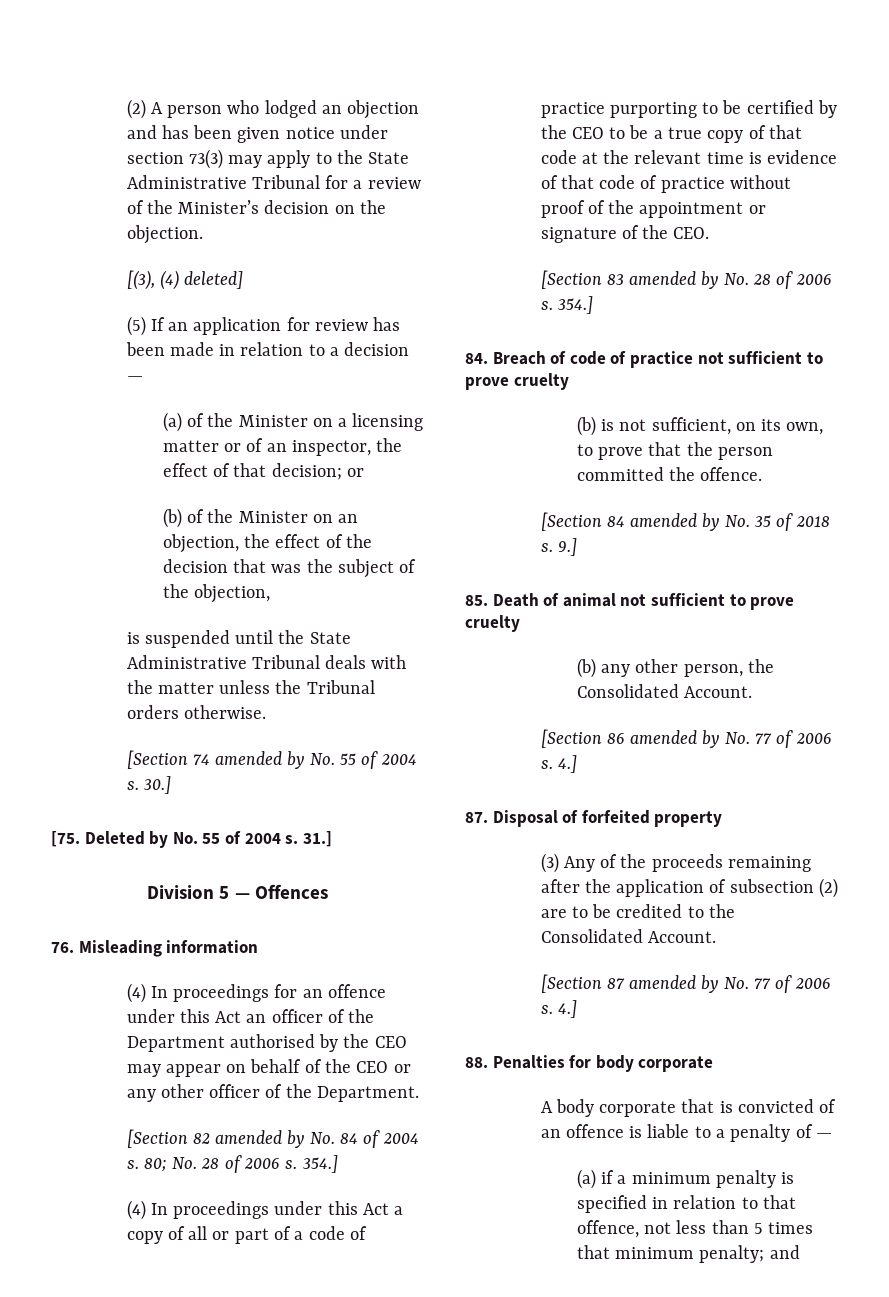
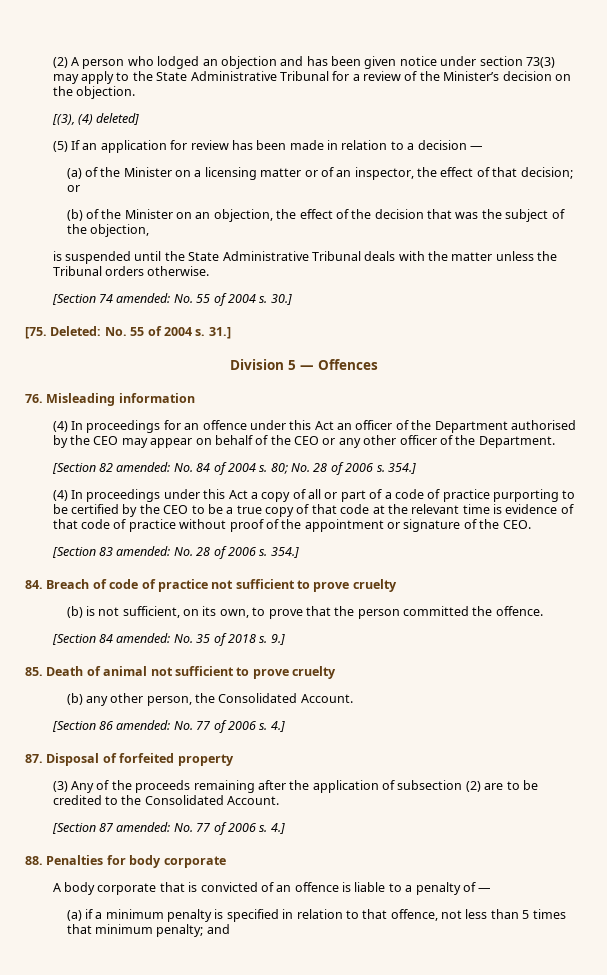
- [Section 74 amended by No. 55 of 2004 s.
+ [Section 74 amended: No. 55 of 2004 s.
- [75. Deleted by No. 55 of 2004 s.
+ [75. Deleted: No. 55 of 2004 s.
- [Section 82 amended by No. 84 of 2004 s.
+ [Section 82 amended: No. 84 of 2004 s.
- [Section 83 amended by No. 28 of 2006 s.
+ [Section 83 amended: No. 28 of 2006 s.
- [Section 84 amended by No. 35 of 2018 s.
+ [Section 84 amended: No. 35 of 2018 s.
- [Section 86 amended by No. 77 of 2006 s.
+ [Section 86 amended: No. 77 of 2006 s.
- [Section 87 amended by No. 77 of 2006 s.
+ [Section 87 amended: No. 77 of 2006 s.

